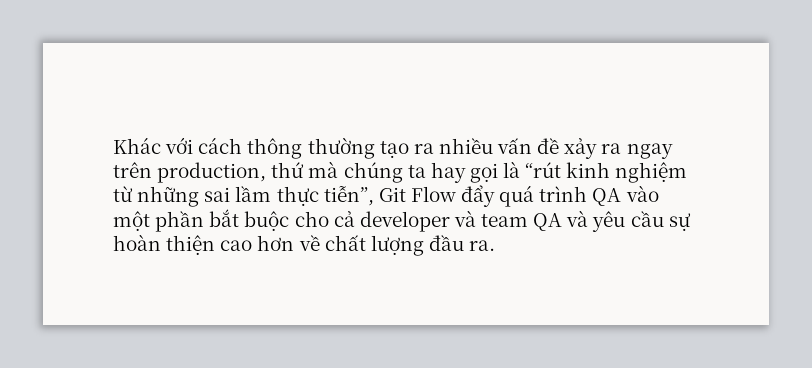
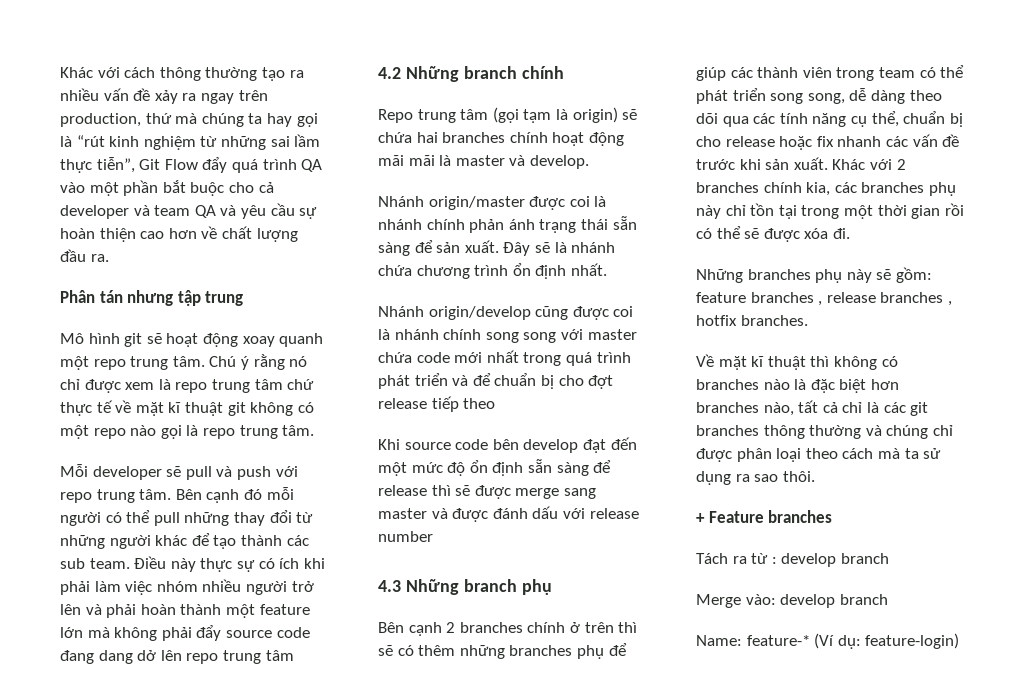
+ Phân tán nhưng tập trung
+ Mô hình git sẽ hoạt động xoay quanh một repo trung tâm. Chú ý rằng nó chỉ được xem là repo trung tâm chứ thực tế về mặt kĩ thuật git không có một repo nào gọi là repo trung tâm.
+ Mỗi developer sẽ pull và push với repo trung tâm. Bên cạnh đó mỗi người có thể pull những thay đổi từ những người khác để tạo thành các sub team. Điều này thực sự có ích khi phải làm việc nhóm nhiều người trở lên và phải hoàn thành một feature lớn mà không phải đẩy source code đang dang dở lên repo trung tâm
+ 4.2 Những branch chính
+ Repo trung tâm (gọi tạm là origin) sẽ chứa hai branches chính hoạt động mãi mãi là master và develop.
+ Nhánh origin/master được coi là nhánh chính phản ánh trạng thái sẵn sàng để sản xuất. Đây sẽ là nhánh chứa chương trình ổn định nhất.
+ Nhánh origin/develop cũng được coi là nhánh chính song song với master chứa code mới nhất trong quá trình phát triển và để chuẩn bị cho đợt release tiếp theo
+ Khi source code bên develop đạt đến một mức độ ổn định sẵn sàng để release thì sẽ được merge sang master và được đánh dấu với release number
+ 4.3 Những branch phụ
+ Bên cạnh 2 branches chính ở trên thì sẽ có thêm những branches phụ để giúp các thành viên trong team có thể phát triển song song, dễ dàng theo dõi qua các tính năng cụ thể, chuẩn bị cho release hoặc fix nhanh các vấn đề trước khi sản xuất. Khác với 2 branches chính kia, các branches phụ này chỉ tồn tại trong một thời gian rồi có thể sẽ được xóa đi.
+ Những branches phụ này sẽ gồm: feature branches , release branches , hotfix branches.
+ Về mặt kĩ thuật thì không có branches nào là đặc biệt hơn branches nào, tất cả chỉ là các git branches thông thường và chúng chỉ được phân loại theo cách mà ta sử dụng ra sao thôi.
+ + Feature branches
+ Tách ra từ : develop branch
+ Merge vào: develop branch
+ Name: feature-* (Ví dụ: feature-login)

